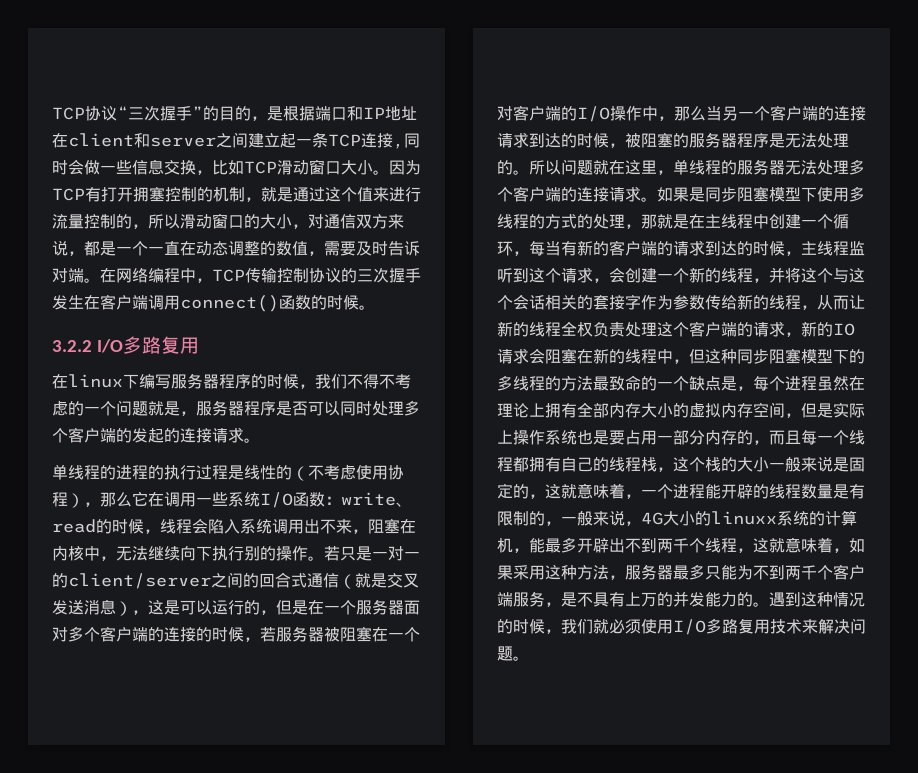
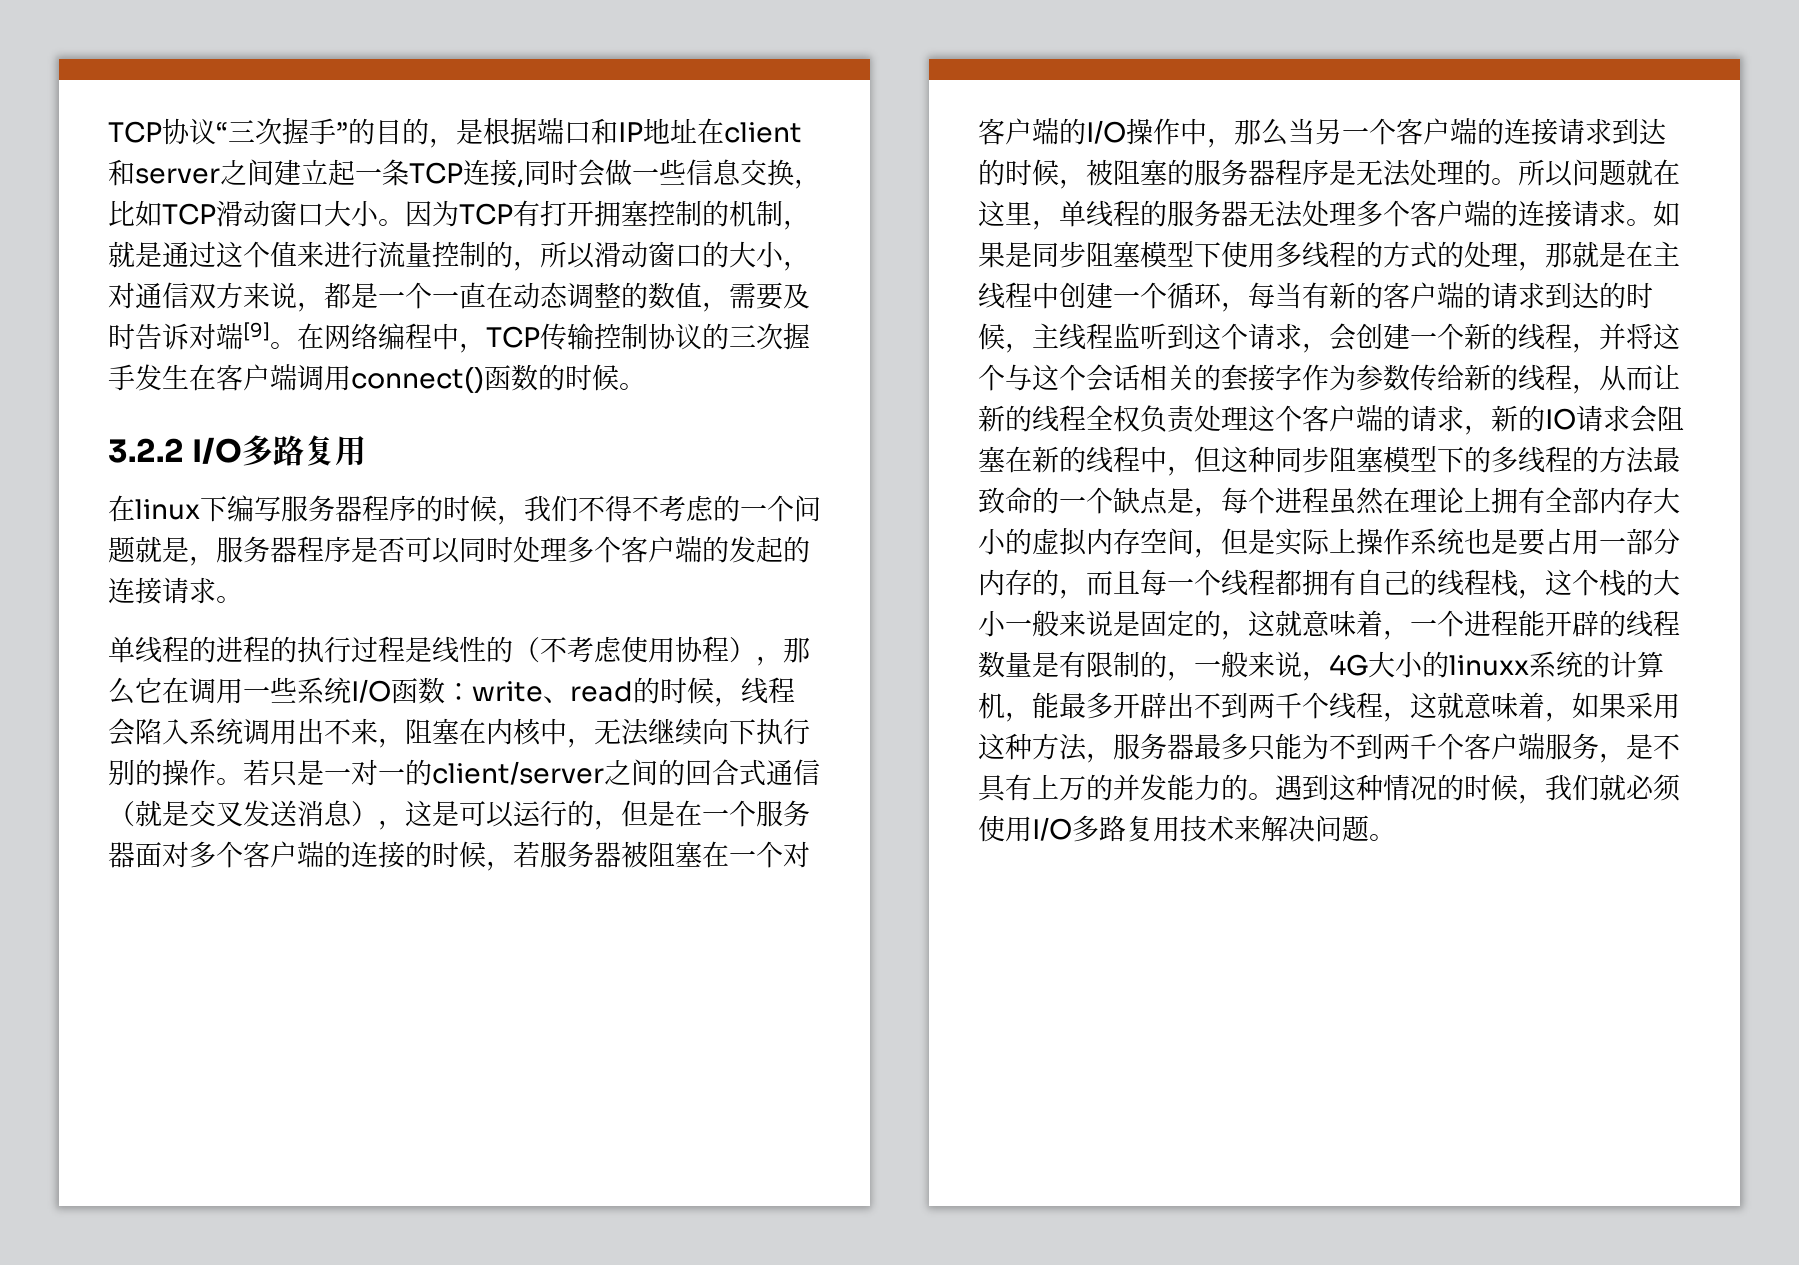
- 因为TCP有打开拥塞控制的机制，就是通过这个值来进行流量控制的，所以滑动窗口的大小，对通信双方来说，都是一个一直在动态调整的数值，需要及时告诉对端。
+ 因为TCP有打开拥塞控制的机制，就是通过这个值来进行流量控制的，所以滑动窗口的大小，对通信双方来说，都是一个一直在动态调整的数值，需要及时告诉对端[9]。

